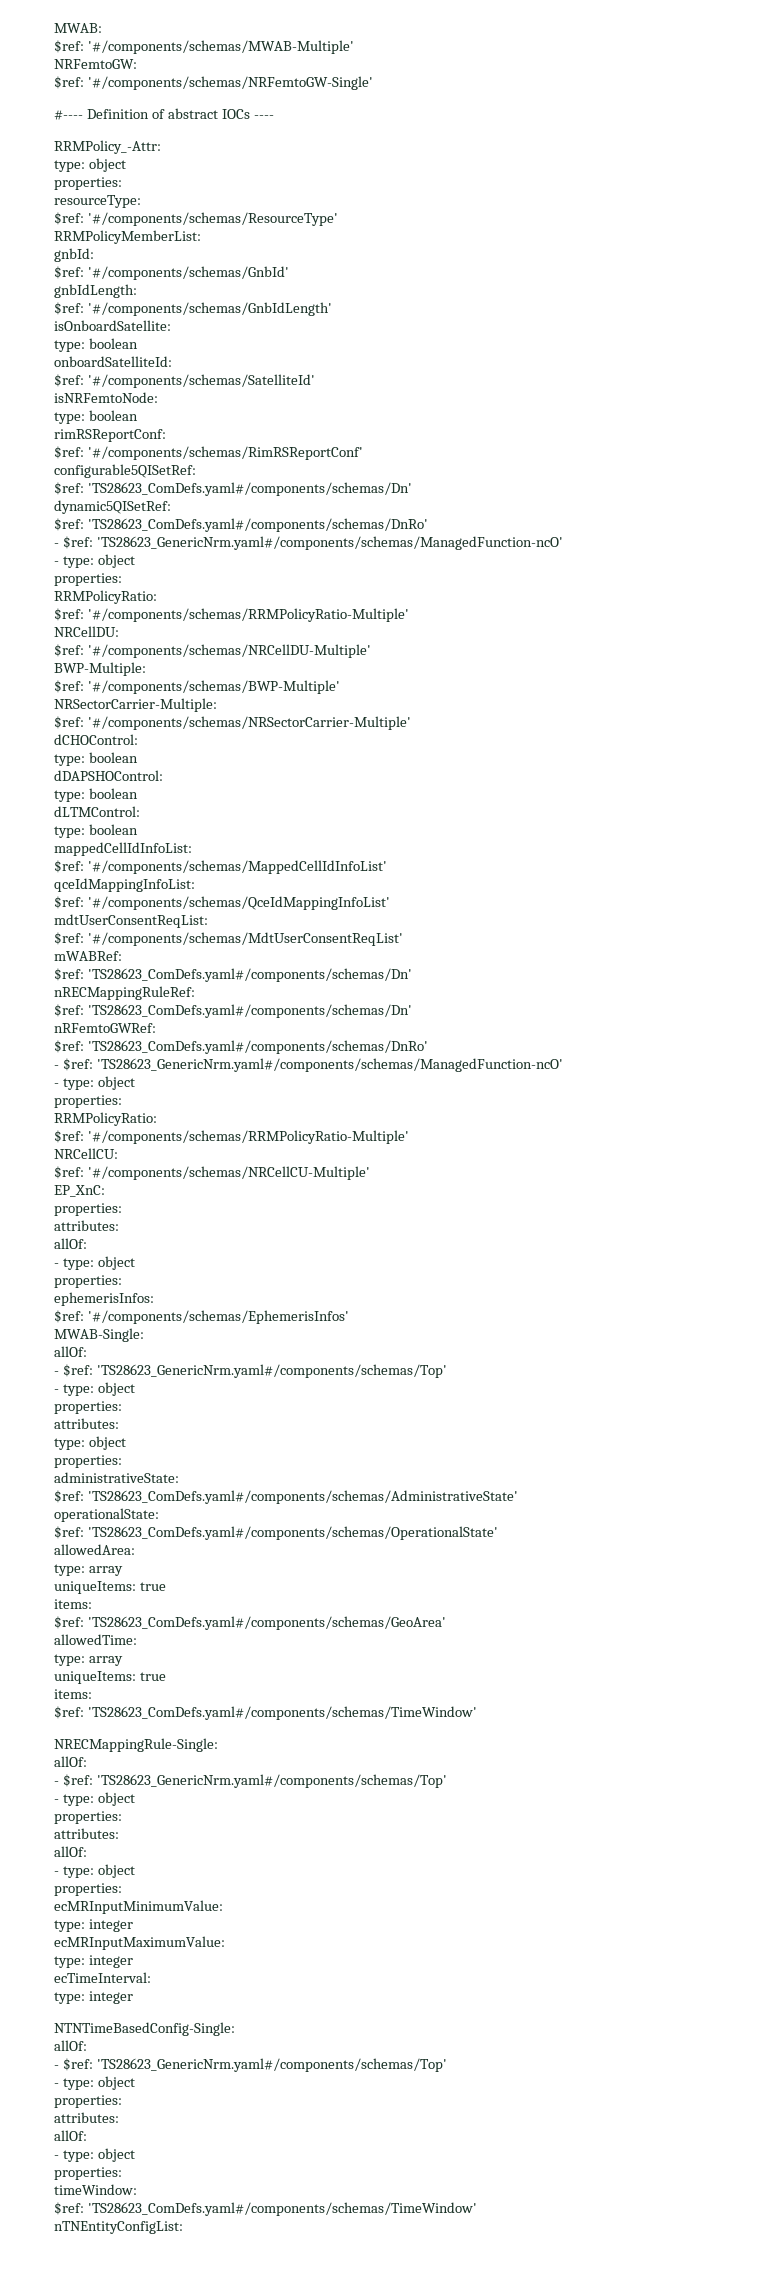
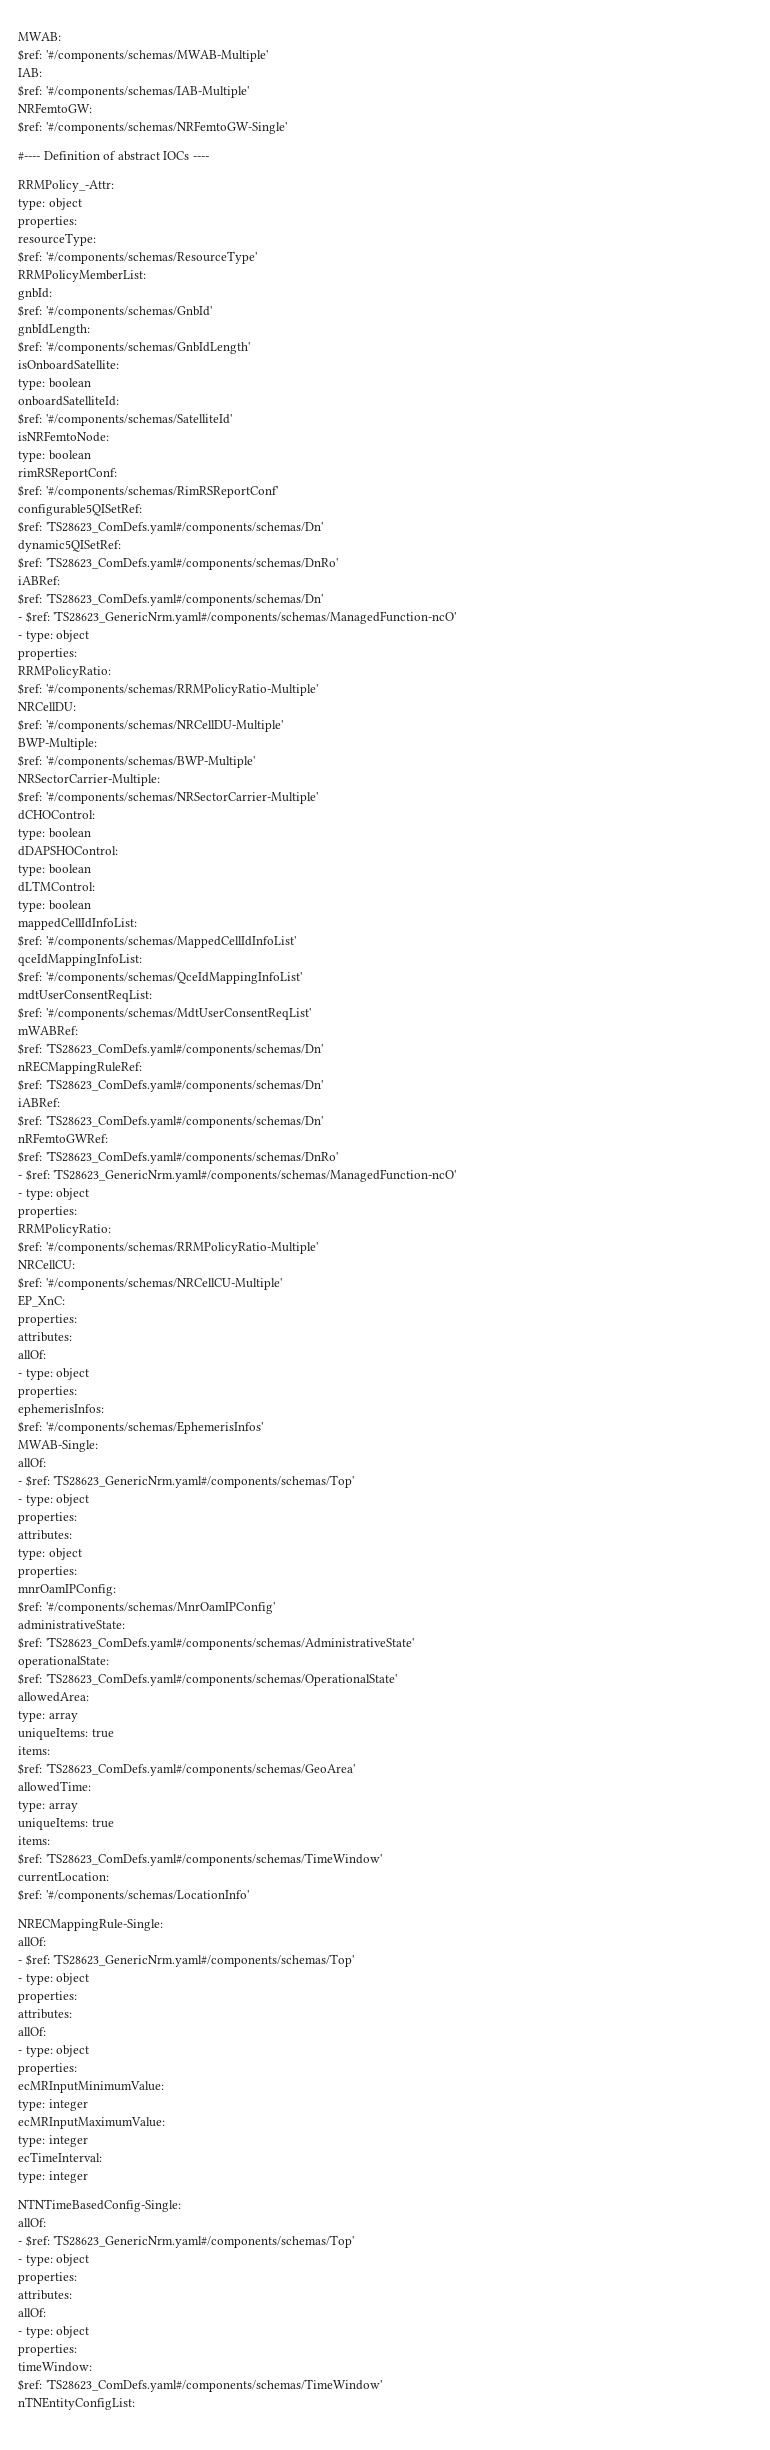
+ IAB:
+ $ref: '#/components/schemas/IAB-Multiple'
  dynamic5QISetRef:
  $ref: 'TS28623_ComDefs.yaml#/components/schemas/DnRo'
+ iABRef:
+ $ref: 'TS28623_ComDefs.yaml#/components/schemas/Dn'
  nRECMappingRuleRef:
+ $ref: 'TS28623_ComDefs.yaml#/components/schemas/Dn'
+ iABRef:
+ mnrOamIPConfig:
+ $ref: '#/components/schemas/MnrOamIPConfig'
+ currentLocation:
+ $ref: '#/components/schemas/LocationInfo'

